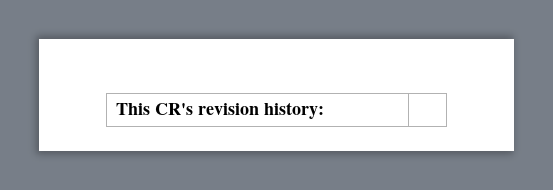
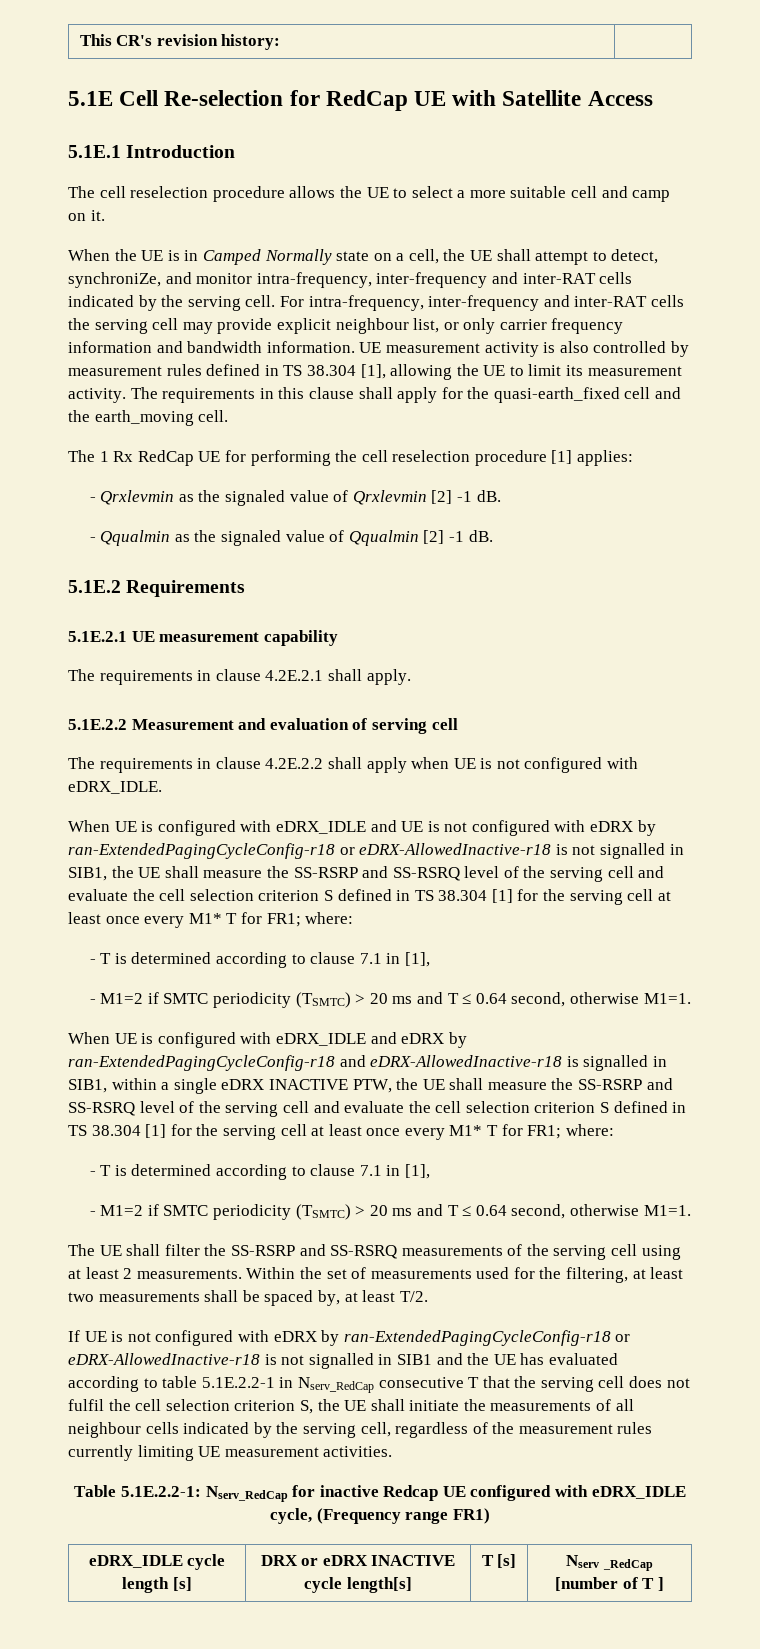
+ 5.1E Cell Re-selection for RedCap UE with Satellite Access
+ 5.1E.1 Introduction
+ The cell reselection procedure allows the UE to select a more suitable cell and camp on it.
+ When the UE is in Camped Normally state on a cell, the UE shall attempt to detect, synchroniZe, and monitor intra-frequency, inter-frequency and inter-RAT cells indicated by the serving cell. For intra-frequency, inter-frequency and inter-RAT cells the serving cell may provide explicit neighbour list, or only carrier frequency information and bandwidth information. UE measurement activity is also controlled by measurement rules defined in TS 38.304 [1], allowing the UE to limit its measurement activity. The requirements in this clause shall apply for the quasi-earth_fixed cell and the earth_moving cell.
+ The 1 Rx RedCap UE for performing the cell reselection procedure [1] applies:
+ - Qrxlevmin as the signaled value of Qrxlevmin [2] -1 dB.
+ - Qqualmin as the signaled value of Qqualmin [2] -1 dB.
+ 5.1E.2 Requirements
+ 5.1E.2.1 UE measurement capability
+ The requirements in clause 4.2E.2.1 shall apply.
+ 5.1E.2.2 Measurement and evaluation of serving cell
+ The requirements in clause 4.2E.2.2 shall apply when UE is not configured with eDRX_IDLE.
+ When UE is configured with eDRX_IDLE and UE is not configured with eDRX by ran-ExtendedPagingCycleConfig-r18 or eDRX-AllowedInactive-r18 is not signalled in SIB1, the UE shall measure the SS-RSRP and SS-RSRQ level of the serving cell and evaluate the cell selection criterion S defined in TS 38.304 [1] for the serving cell at least once every M1* T for FR1; where:
+ - T is determined according to clause 7.1 in [1],
+ - M1=2 if SMTC periodicity (TSMTC) > 20 ms and T ≤ 0.64 second, otherwise M1=1.
+ When UE is configured with eDRX_IDLE and eDRX by ran-ExtendedPagingCycleConfig-r18 and eDRX-AllowedInactive-r18 is signalled in SIB1, within a single eDRX INACTIVE PTW, the UE shall measure the SS-RSRP and SS-RSRQ level of the serving cell and evaluate the cell selection criterion S defined in TS 38.304 [1] for the serving cell at least once every M1* T for FR1; where:
+ - T is determined according to clause 7.1 in [1],
+ - M1=2 if SMTC periodicity (TSMTC) > 20 ms and T ≤ 0.64 second, otherwise M1=1.
+ The UE shall filter the SS-RSRP and SS-RSRQ measurements of the serving cell using at least 2 measurements. Within the set of measurements used for the filtering, at least two measurements shall be spaced by, at least T/2.
+ If UE is not configured with eDRX by ran-ExtendedPagingCycleConfig-r18 or eDRX-AllowedInactive-r18 is not signalled in SIB1 and the UE has evaluated according to table 5.1E.2.2-1 in Nserv_RedCap consecutive T that the serving cell does not fulfil the cell selection criterion S, the UE shall initiate the measurements of all neighbour cells indicated by the serving cell, regardless of the measurement rules currently limiting UE measurement activities.
+ Table 5.1E.2.2-1: Nserv_RedCap for inactive Redcap UE configured with eDRX_IDLE cycle, (Frequency range FR1)
+ eDRX_IDLE cycle length [s] | DRX or eDRX INACTIVE cycle length[s] | T [s] | Nserv _RedCap [number of T ]

